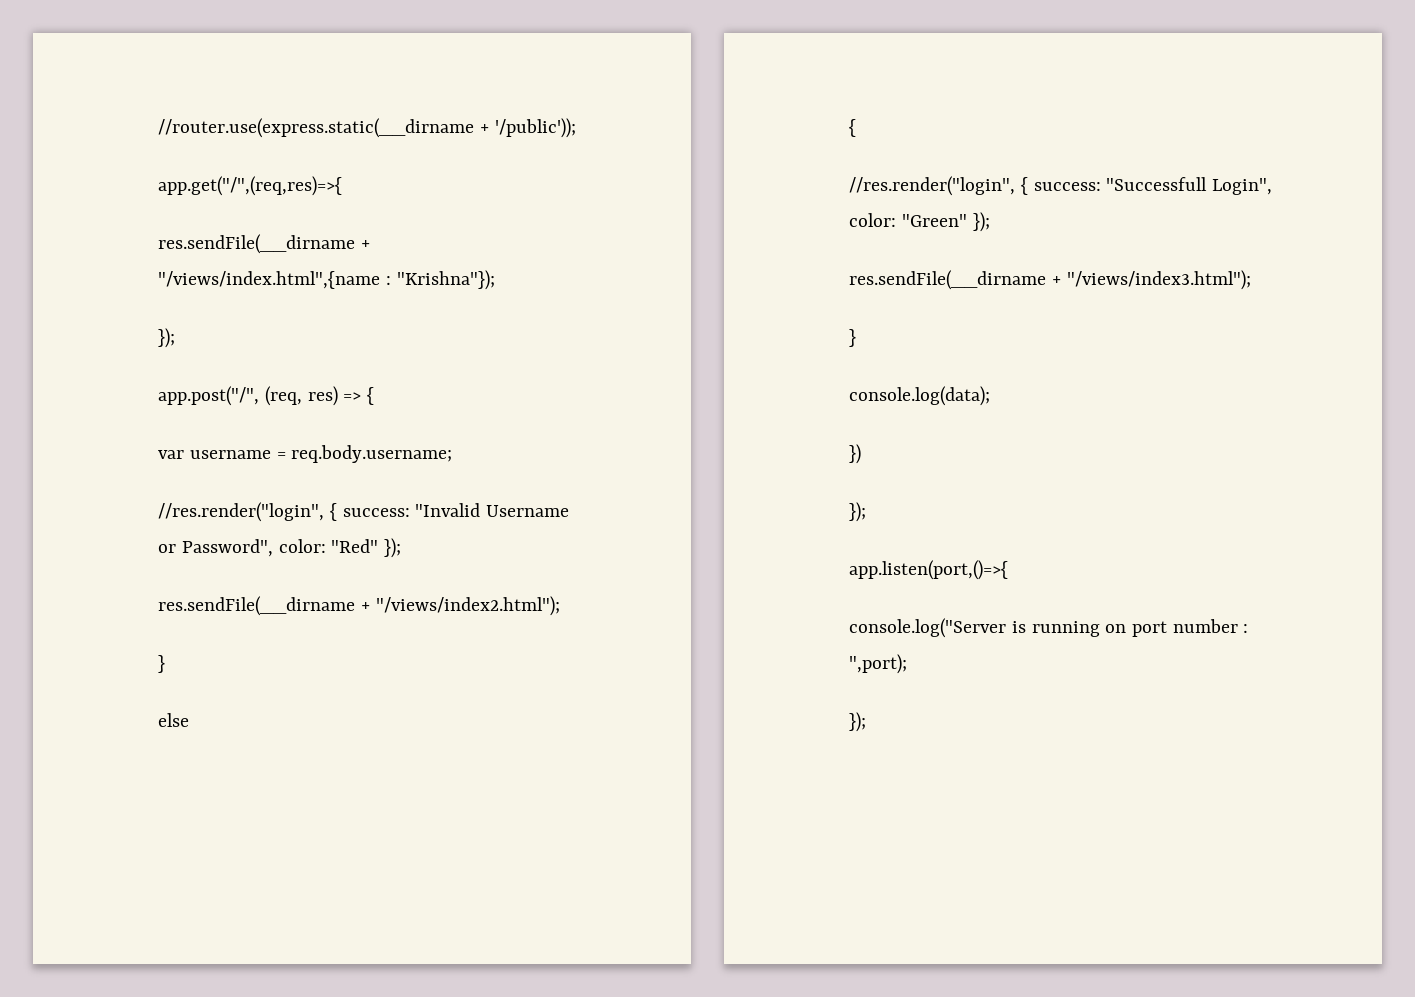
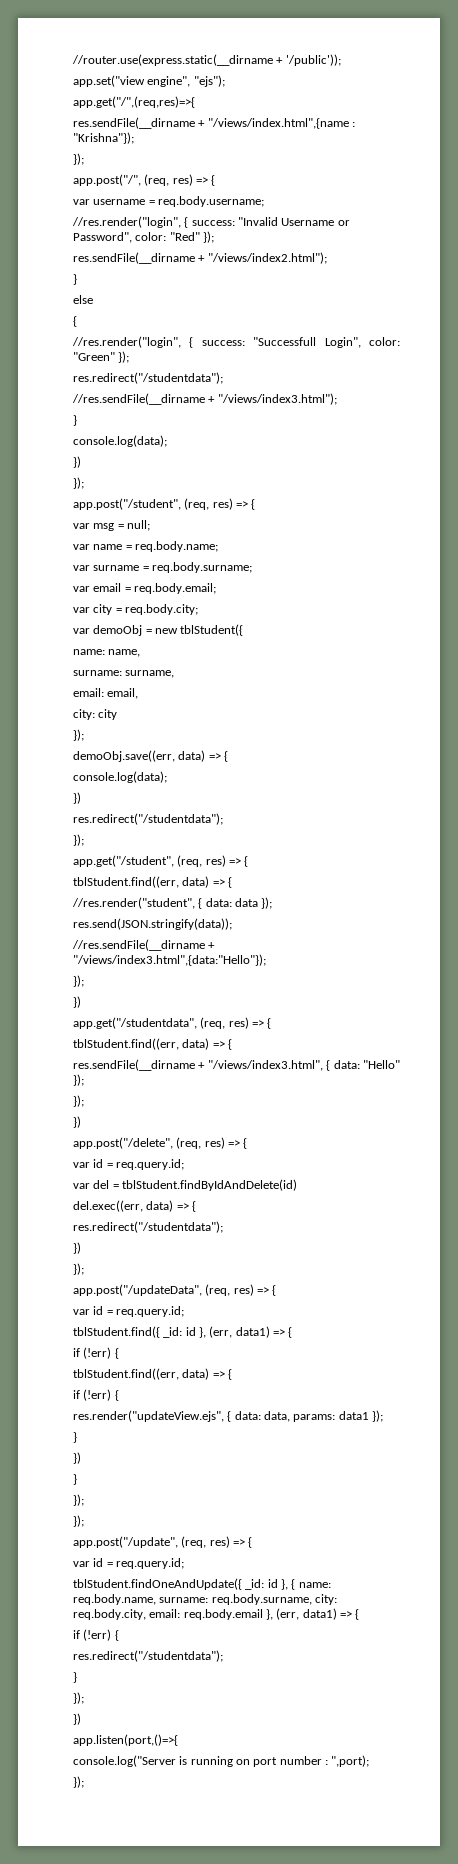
+ app.set("view engine", "ejs");
  //res.render("login", { success: "Successfull Login", color: "Green" });
- res.sendFile(__dirname + "/views/index3.html");
+ res.redirect("/studentdata");
+ //res.sendFile(__dirname + "/views/index3.html");
+ app.post("/student", (req, res) => {
+ var msg = null;
+ var name = req.body.name;
+ var surname = req.body.surname;
+ var email = req.body.email;
+ var city = req.body.city;
+ var demoObj = new tblStudent({
+ name: name,
+ surname: surname,
+ email: email,
+ city: city
+ });
+ demoObj.save((err, data) => {
+ console.log(data);
+ })
+ res.redirect("/studentdata");
+ });
+ app.get("/student", (req, res) => {
+ tblStudent.find((err, data) => {
+ //res.render("student", { data: data });
+ res.send(JSON.stringify(data));
+ //res.sendFile(__dirname + "/views/index3.html",{data:"Hello"});
+ });
+ })
+ app.get("/studentdata", (req, res) => {
+ tblStudent.find((err, data) => {
+ res.sendFile(__dirname + "/views/index3.html", { data: "Hello" });
+ });
+ })
+ app.post("/delete", (req, res) => {
+ var id = req.query.id;
+ var del = tblStudent.findByIdAndDelete(id)
+ del.exec((err, data) => {
+ res.redirect("/studentdata");
+ })
+ });
+ app.post("/updateData", (req, res) => {
+ var id = req.query.id;
+ tblStudent.find({ _id: id }, (err, data1) => {
+ if (!err) {
+ tblStudent.find((err, data) => {
+ if (!err) {
+ res.render("updateView.ejs", { data: data, params: data1 });
+ }
+ })
+ }
+ });
+ });
+ app.post("/update", (req, res) => {
+ var id = req.query.id;
+ tblStudent.findOneAndUpdate({ _id: id }, { name: req.body.name, surname: req.body.surname, city: req.body.city, email: req.body.email }, (err, data1) => {
+ if (!err) {
+ res.redirect("/studentdata");
+ }
+ });
+ })

